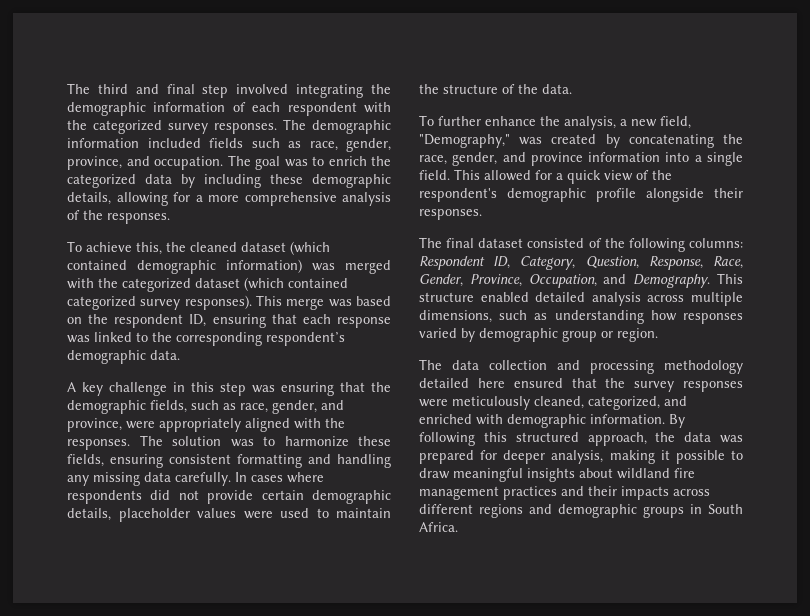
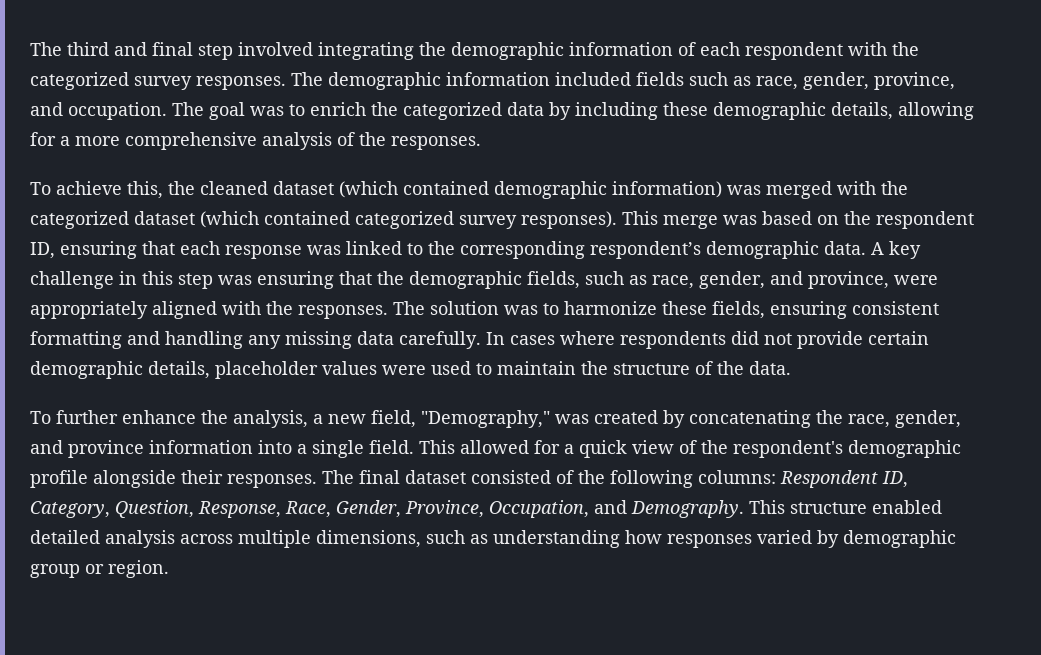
- This merge was based on the respondent ID, ensuring that each response was linked to the corresponding respondent’s demographic data.
- A key challenge in this step was ensuring that the demographic fields, such as race, gender, and province, were appropriately aligned with the responses.
+ This merge was based on the respondent ID, ensuring that each response was linked to the corresponding respondent’s demographic data. A key challenge in this step was ensuring that the demographic fields, such as race, gender, and province, were appropriately aligned with the responses.
- This allowed for a quick view of the respondent's demographic profile alongside their responses.
- The final dataset consisted of the following columns: Respondent ID, Category, Question, Response, Race, Gender, Province, Occupation, and Demography.
+ This allowed for a quick view of the respondent's demographic profile alongside their responses. The final dataset consisted of the following columns: Respondent ID, Category, Question, Response, Race, Gender, Province, Occupation, and Demography.
- The data collection and processing methodology detailed here ensured that the survey responses were meticulously cleaned, categorized, and enriched with demographic information. By following this structured approach, the data was prepared for deeper analysis, making it possible to draw meaningful insights about wildland fire management practices and their impacts across different regions and demographic groups in South Africa.

